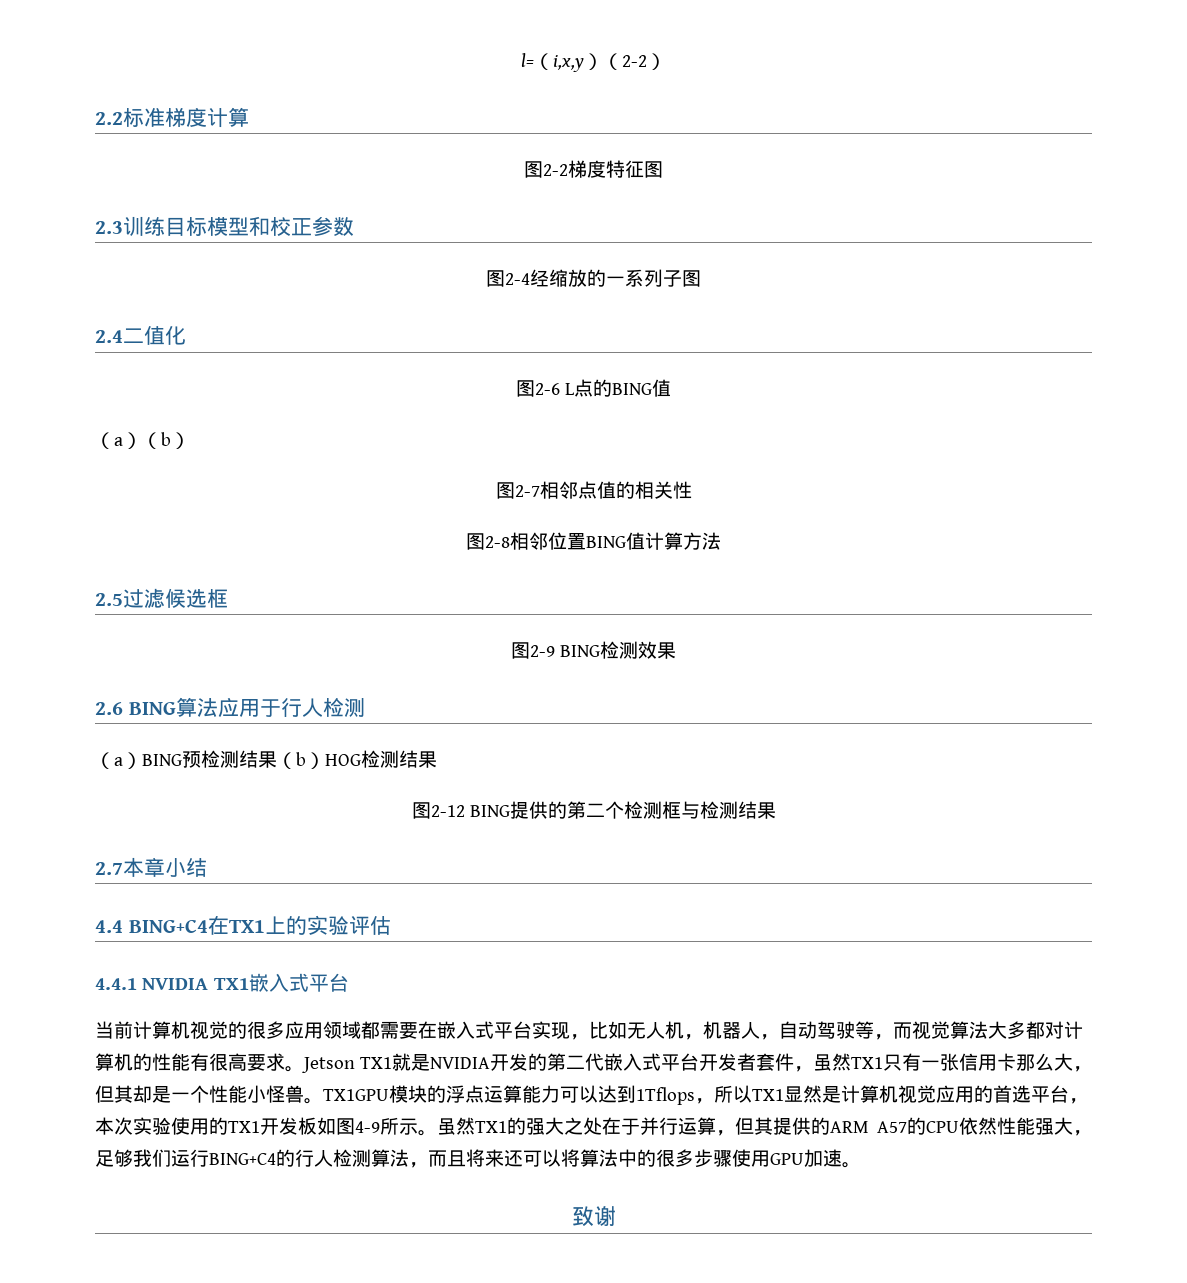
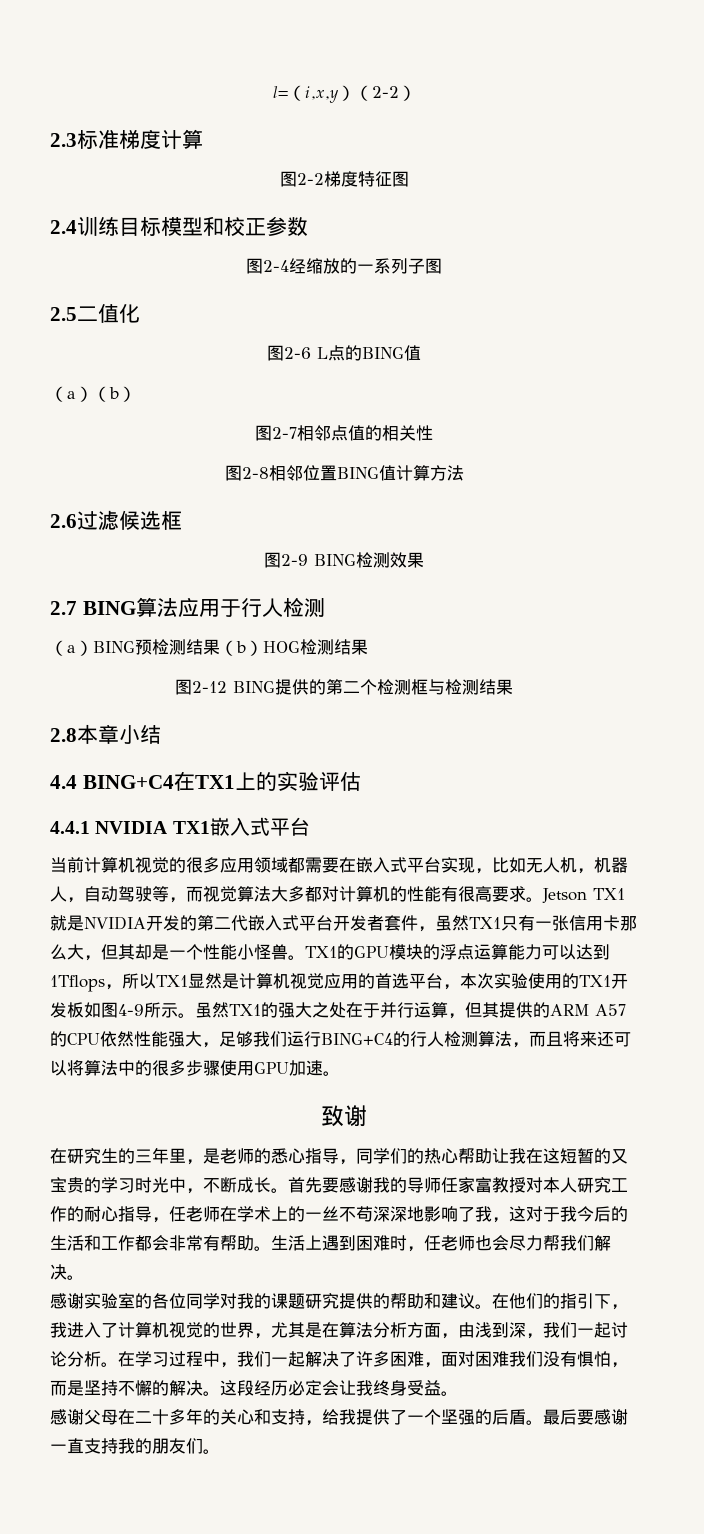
- 2.2标准梯度计算
+ 2.3标准梯度计算
- 2.3训练目标模型和校正参数
+ 2.4训练目标模型和校正参数
- 2.4二值化
+ 2.5二值化
- 2.5过滤候选框
+ 2.6过滤候选框
- 2.6 BING算法应用于行人检测
+ 2.7 BING算法应用于行人检测
- 2.7本章小结
+ 2.8本章小结
- TX1GPU模块的浮点运算能力可以达到1Tflops，所以TX1显然是计算机视觉应用的首选平台，本次实验使用的TX1开发板如图4-9所示。
+ TX1的GPU模块的浮点运算能力可以达到1Tflops，所以TX1显然是计算机视觉应用的首选平台，本次实验使用的TX1开发板如图4-9所示。
+ 在研究生的三年里，是老师的悉心指导，同学们的热心帮助让我在这短暂的又宝贵的学习时光中，不断成长。首先要感谢我的导师任家富教授对本人研究工作的耐心指导，任老师在学术上的一丝不苟深深地影响了我，这对于我今后的生活和工作都会非常有帮助。生活上遇到困难时，任老师也会尽力帮我们解决。
+ 感谢实验室的各位同学对我的课题研究提供的帮助和建议。在他们的指引下，我进入了计算机视觉的世界，尤其是在算法分析方面，由浅到深，我们一起讨论分析。在学习过程中，我们一起解决了许多困难，面对困难我们没有惧怕，而是坚持不懈的解决。这段经历必定会让我终身受益。
+ 感谢父母在二十多年的关心和支持，给我提供了一个坚强的后盾。最后要感谢一直支持我的朋友们。

